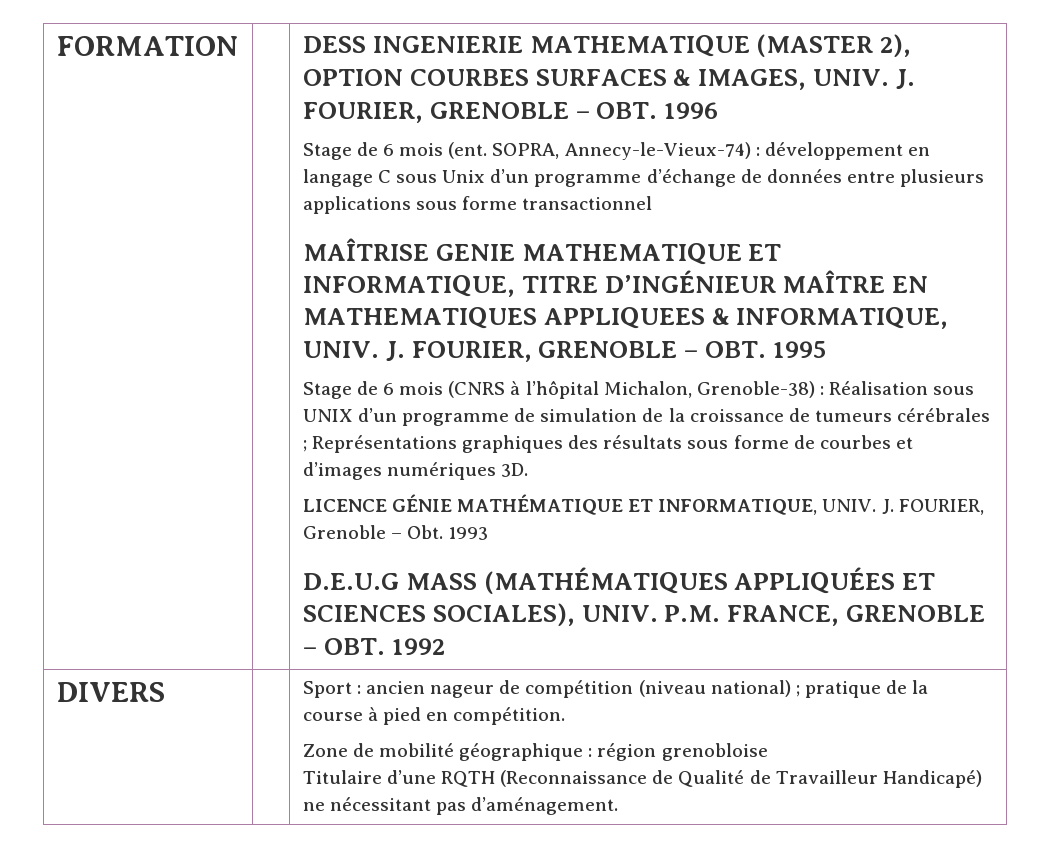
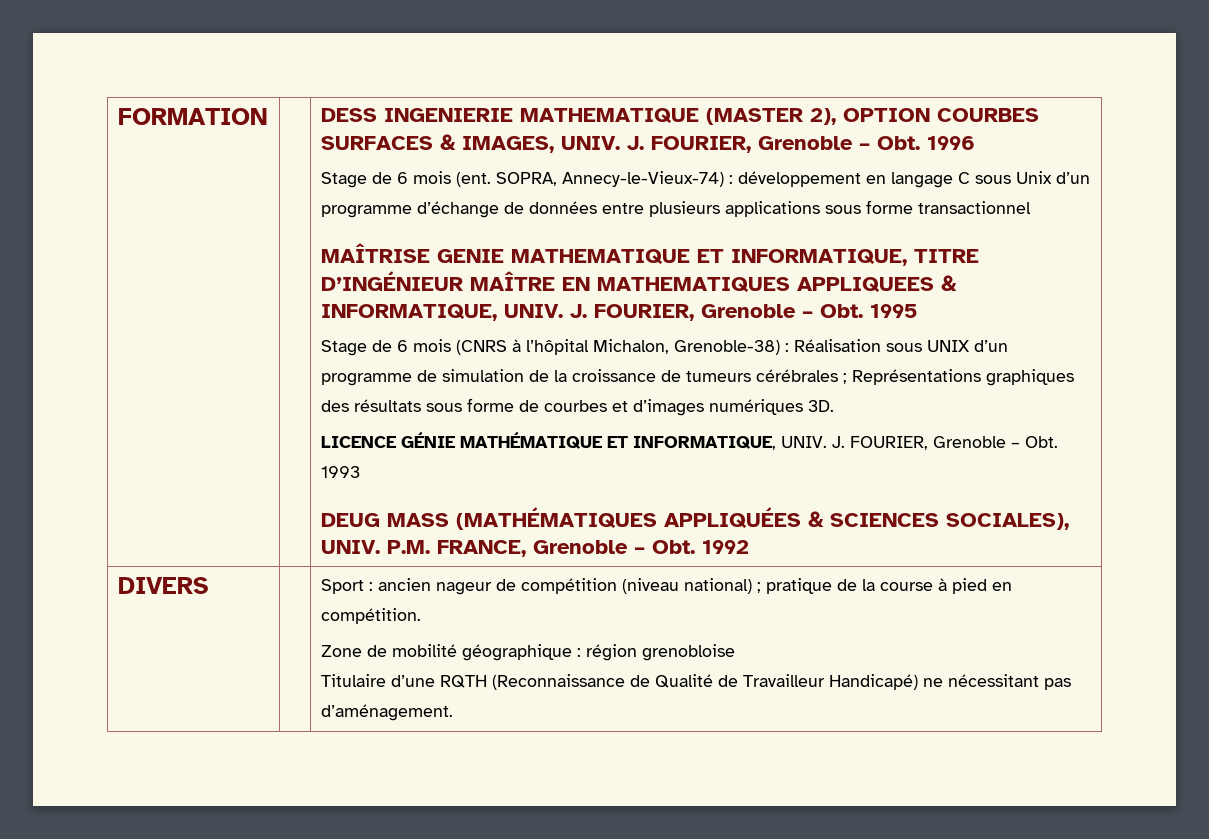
- J. FOURIER, GRENOBLE – OBT. 1996
+ J. FOURIER, Grenoble – Obt. 1996
- J. FOURIER, GRENOBLE – OBT. 1995
+ J. FOURIER, Grenoble – Obt. 1995
- D.E.U.G MASS (MATHÉMATIQUES APPLIQUÉES ET SCIENCES SOCIALES), UNIV.
+ DEUG MASS (MATHÉMATIQUES APPLIQUÉES & SCIENCES SOCIALES), UNIV.
- P.M. FRANCE, GRENOBLE – OBT. 1992
+ P.M. FRANCE, Grenoble – Obt. 1992

